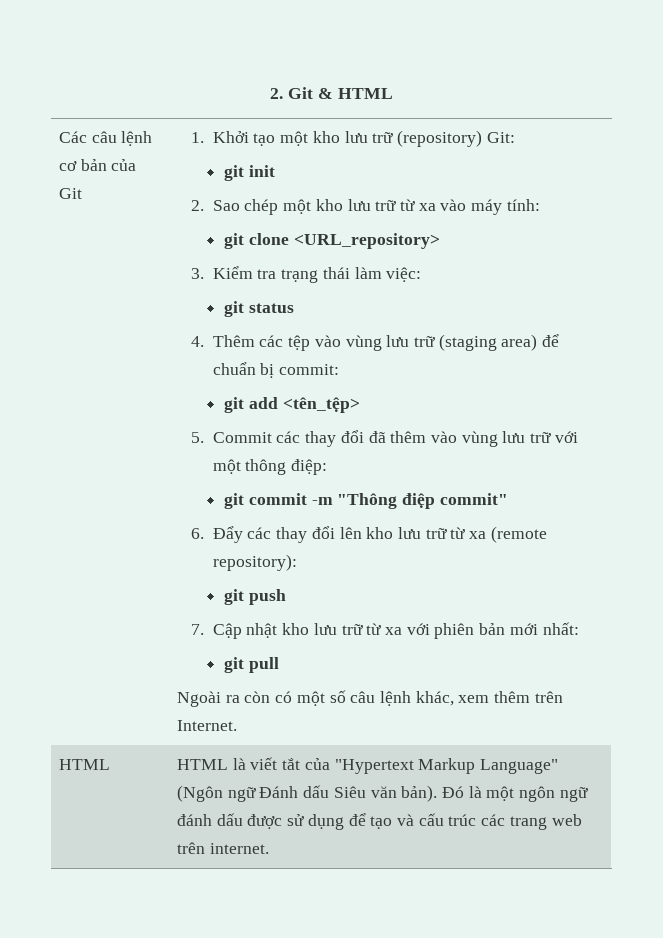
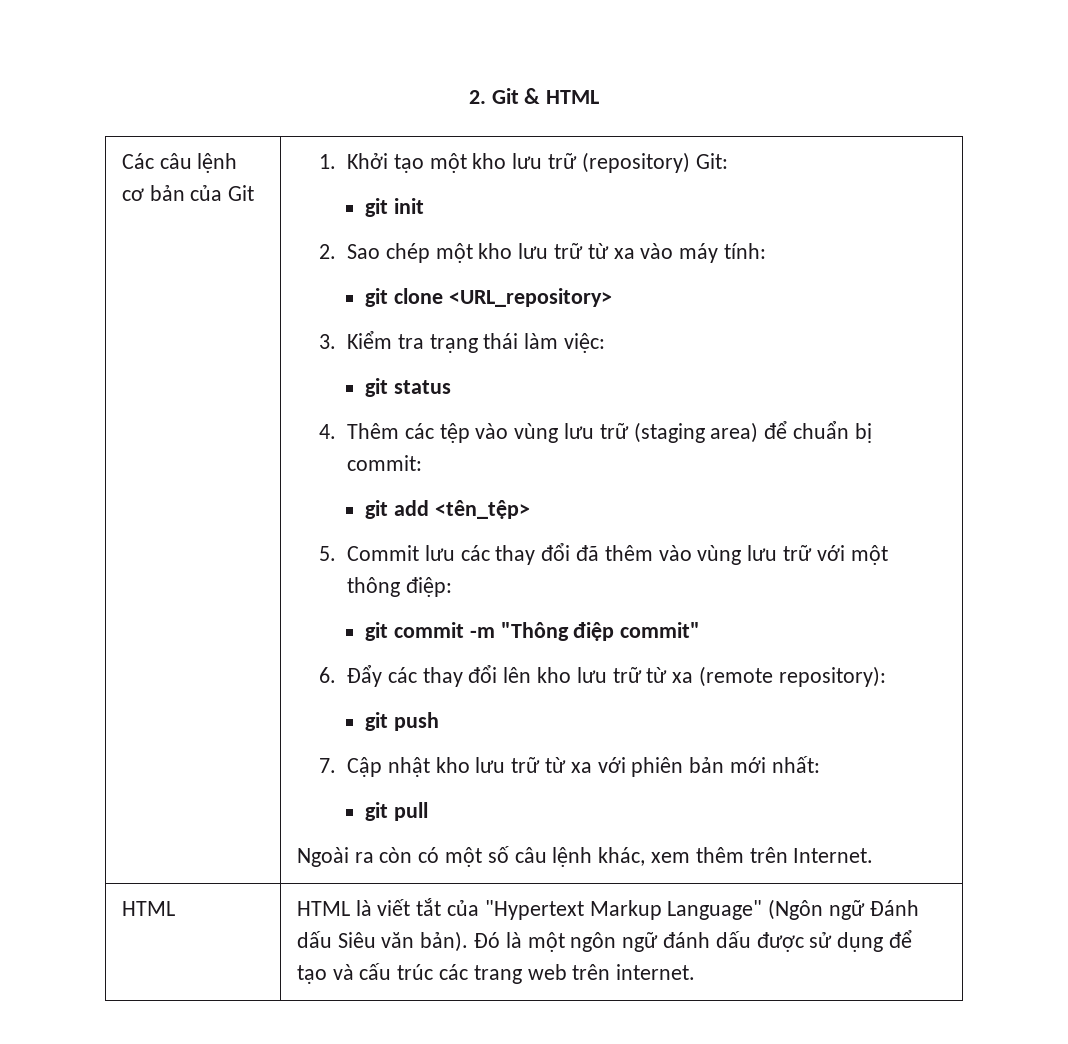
- 5. Commit các thay đổi đã thêm vào vùng lưu trữ với một thông điệp:
+ 5. Commit lưu các thay đổi đã thêm vào vùng lưu trữ với một thông điệp:

